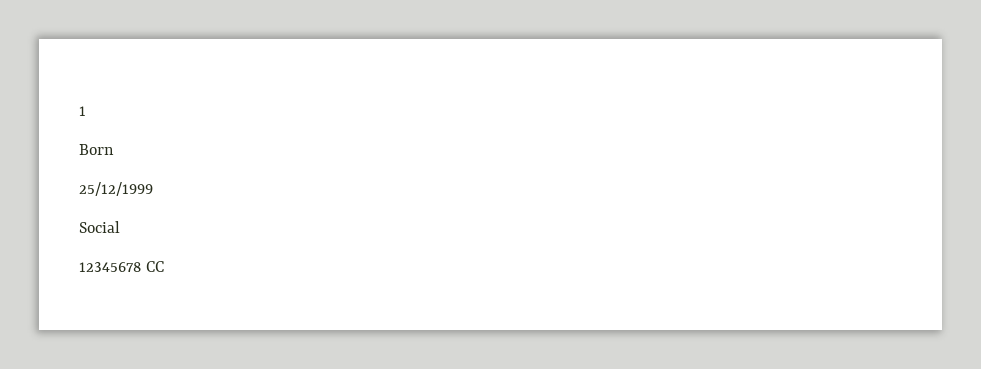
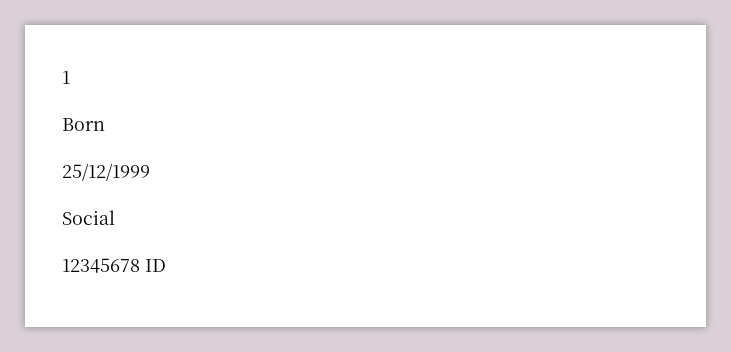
- 12345678 CC
+ 12345678 ID

